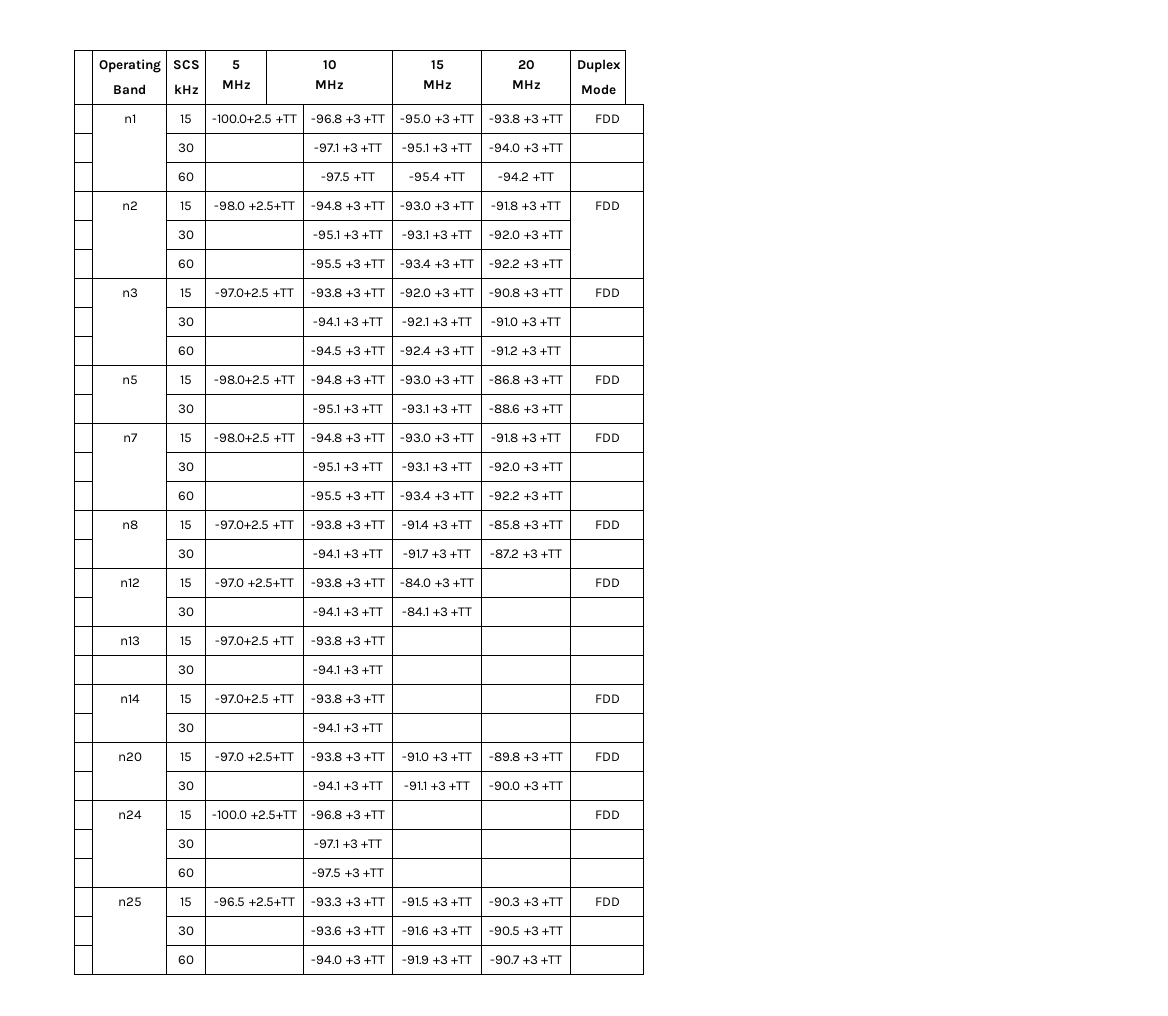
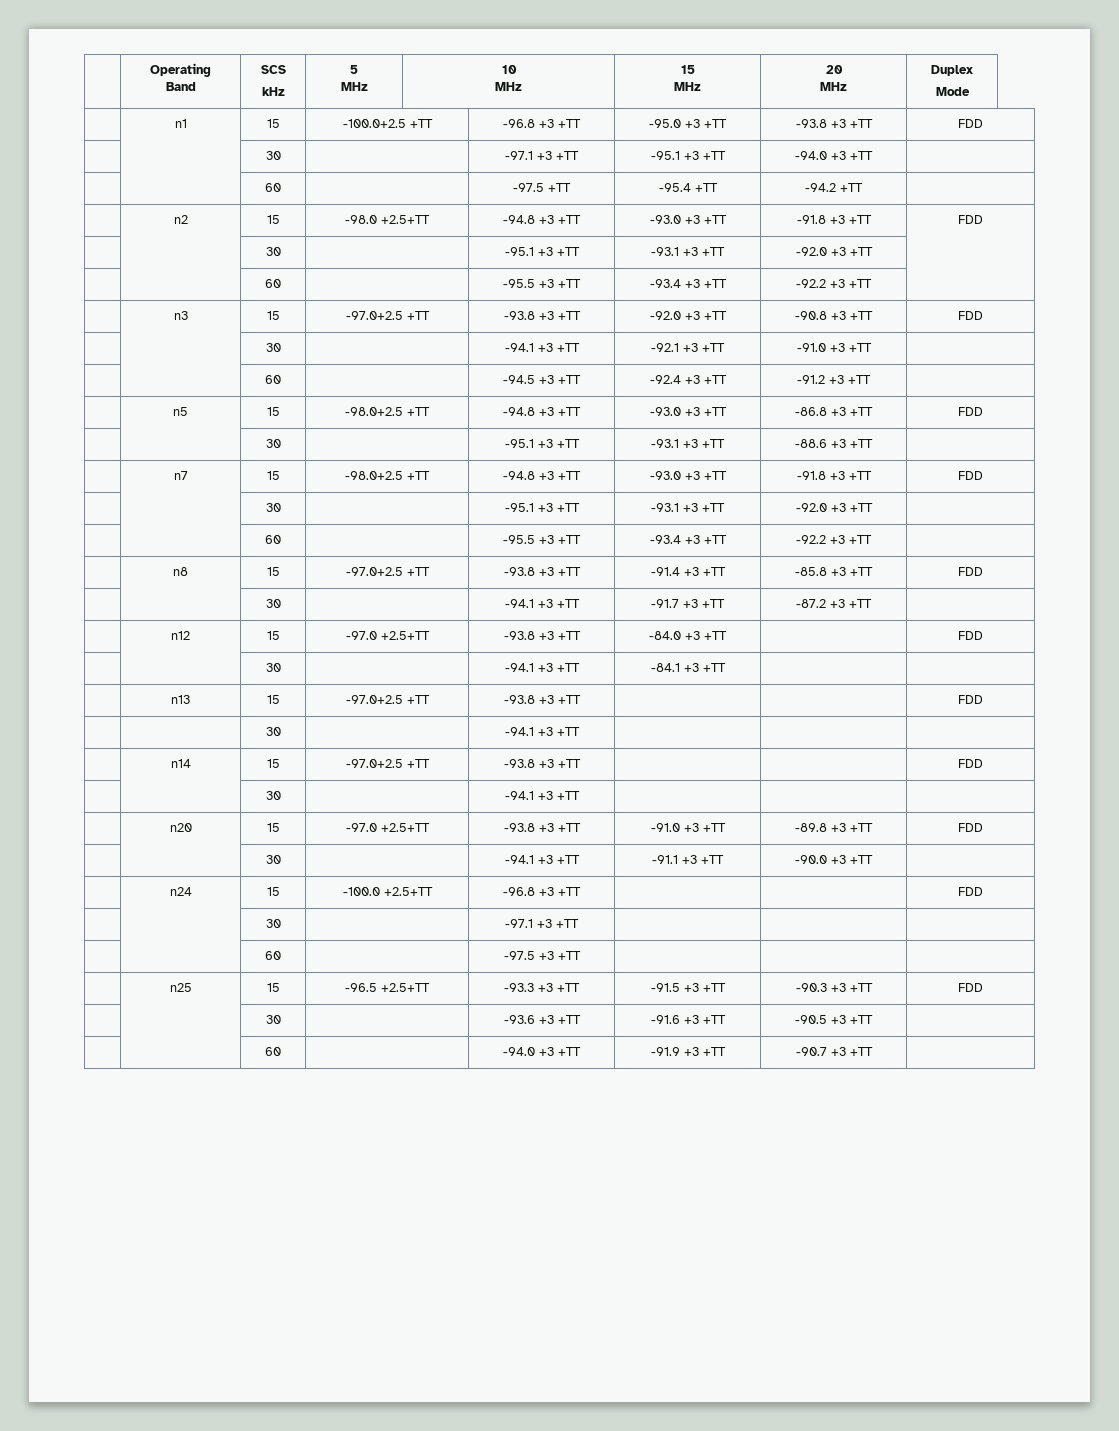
- | n13 | 15 | -97.0+2.5 +TT | -93.8 +3 +TT | | |
+ | n13 | 15 | -97.0+2.5 +TT | -93.8 +3 +TT | | | FDD

